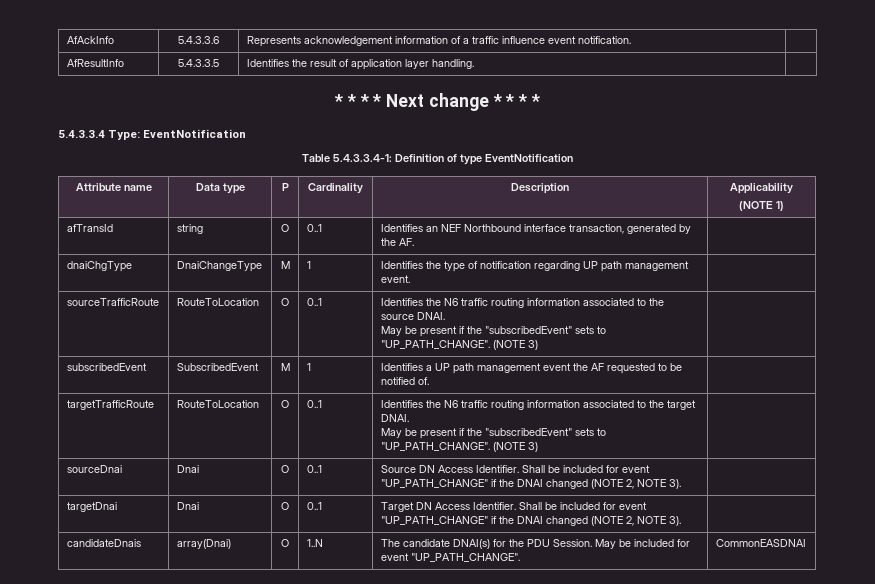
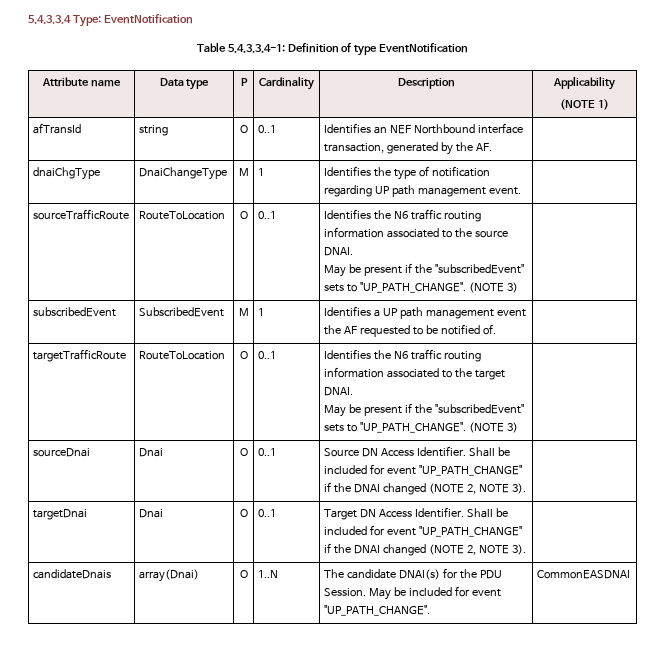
- AfAckInfo | 5.4.3.3.6 | Represents acknowledgement information of a traffic influence event notification. |
- AfResultInfo | 5.4.3.3.5 | Identifies the result of application layer handling. |
- * * * * Next change * * * *

